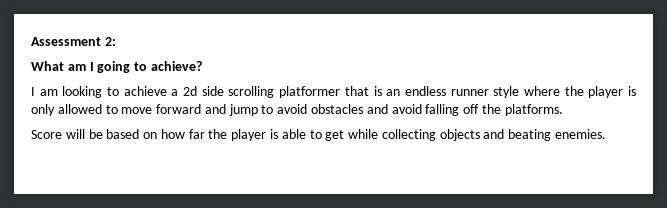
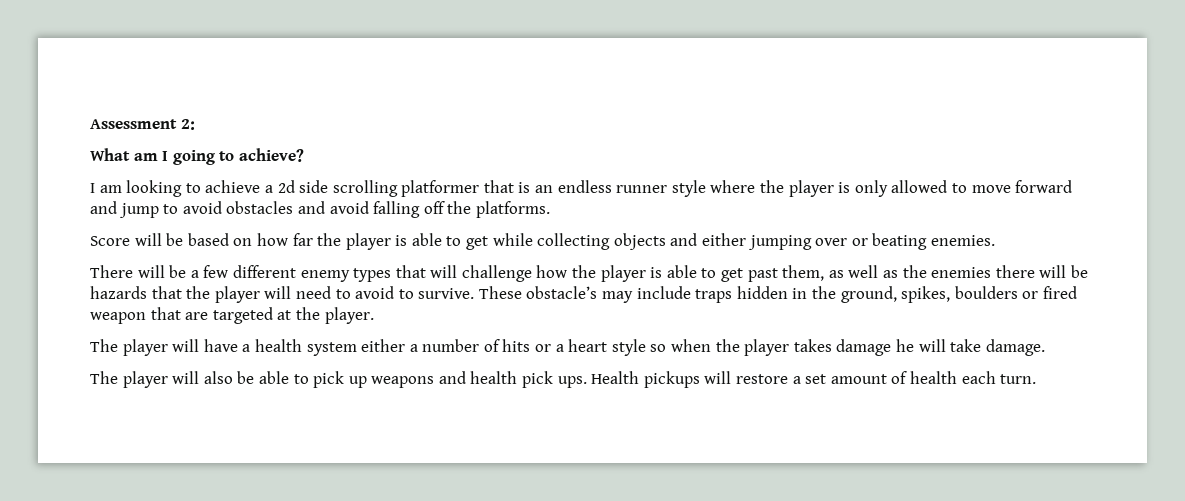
- Score will be based on how far the player is able to get while collecting objects and beating enemies.
+ Score will be based on how far the player is able to get while collecting objects and either jumping over or beating enemies.
+ There will be a few different enemy types that will challenge how the player is able to get past them, as well as the enemies there will be hazards that the player will need to avoid to survive. These obstacle’s may include traps hidden in the ground, spikes, boulders or fired weapon that are targeted at the player.
+ The player will have a health system either a number of hits or a heart style so when the player takes damage he will take damage.
+ The player will also be able to pick up weapons and health pick ups. Health pickups will restore a set amount of health each turn.

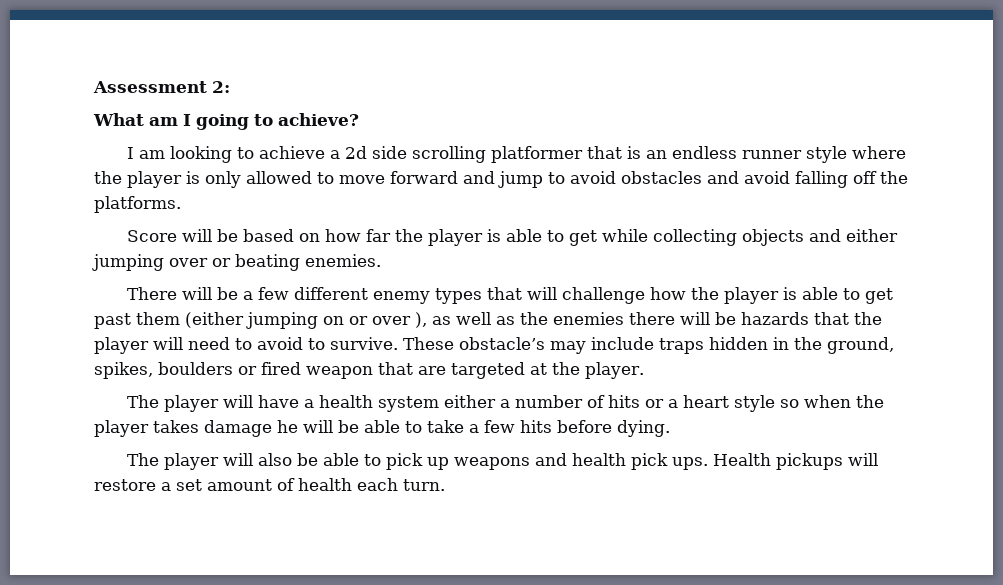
- There will be a few different enemy types that will challenge how the player is able to get past them, as well as the enemies there will be hazards that the player will need to avoid to survive.
+ There will be a few different enemy types that will challenge how the player is able to get past them (either jumping on or over ), as well as the enemies there will be hazards that the player will need to avoid to survive.
- The player will have a health system either a number of hits or a heart style so when the player takes damage he will take damage.
+ The player will have a health system either a number of hits or a heart style so when the player takes damage he will be able to take a few hits before dying.

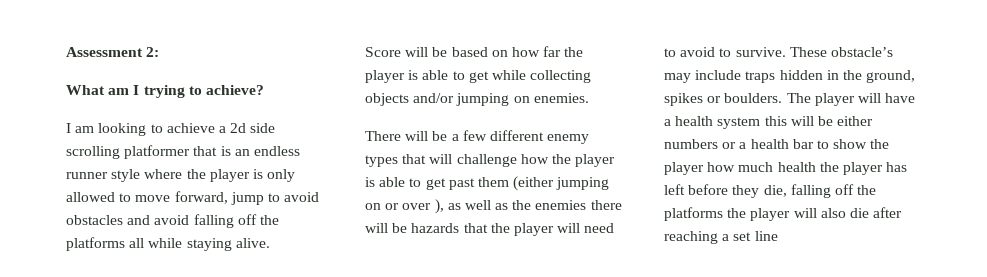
- What am I going to achieve?
+ What am I trying to achieve?
- I am looking to achieve a 2d side scrolling platformer that is an endless runner style where the player is only allowed to move forward and jump to avoid obstacles and avoid falling off the platforms.
+ I am looking to achieve a 2d side scrolling platformer that is an endless runner style where the player is only allowed to move forward, jump to avoid obstacles and avoid falling off the platforms all while staying alive.
- Score will be based on how far the player is able to get while collecting objects and either jumping over or beating enemies.
+ Score will be based on how far the player is able to get while collecting objects and/or jumping on enemies.
- These obstacle’s may include traps hidden in the ground, spikes, boulders or fired weapon that are targeted at the player.
- The player will have a health system either a number of hits or a heart style so when the player takes damage he will be able to take a few hits before dying.
- The player will also be able to pick up weapons and health pick ups. Health pickups will restore a set amount of health each turn.
+ These obstacle’s may include traps hidden in the ground, spikes or boulders. The player will have a health system this will be either numbers or a health bar to show the player how much health the player has left before they die, falling off the platforms the player will also die after reaching a set line

